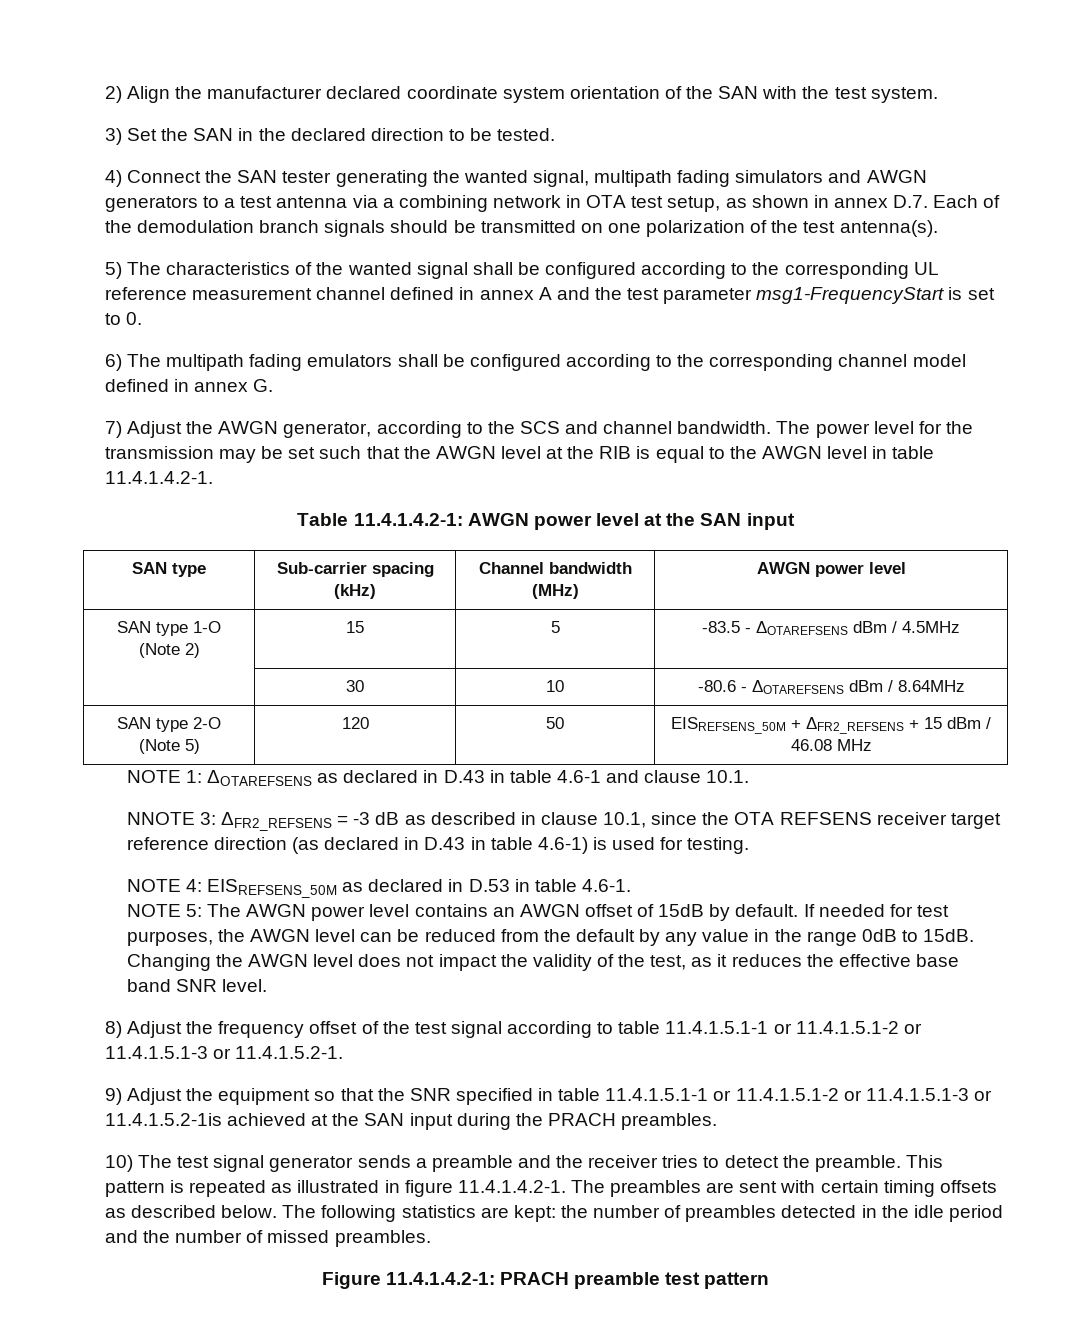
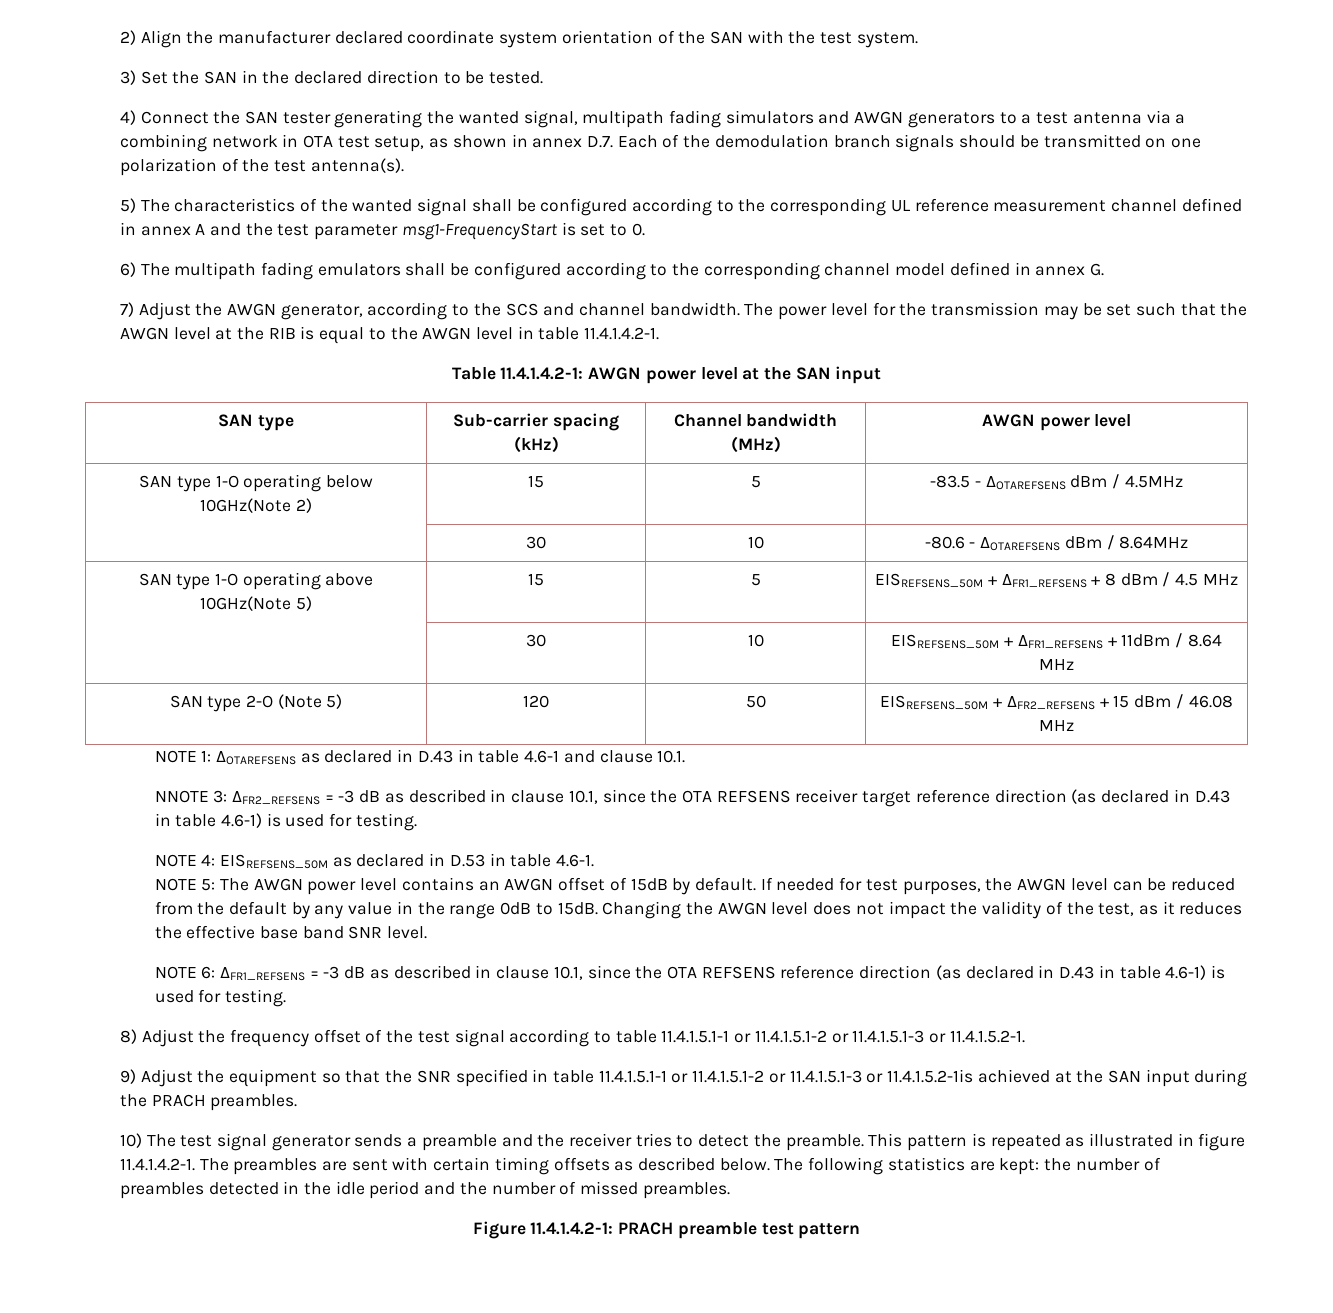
- SAN type 1-O (Note 2) | 15 | 5 | -83.5 - ΔOTAREFSENS dBm / 4.5MHz
+ SAN type 1-O operating below 10GHz(Note 2) | 15 | 5 | -83.5 - ΔOTAREFSENS dBm / 4.5MHz
+ SAN type 1-O operating above 10GHz(Note 5) | 15 | 5 | EISREFSENS_50M + ΔFR1_REFSENS + 8 dBm / 4.5 MHz
+ | 30 | 10 | EISREFSENS_50M + ΔFR1_REFSENS + 11dBm / 8.64 MHz
+ NOTE 6: ΔFR1_REFSENS = -3 dB as described in clause 10.1, since the OTA REFSENS reference direction (as declared in D.43 in table 4.6-1) is used for testing.

